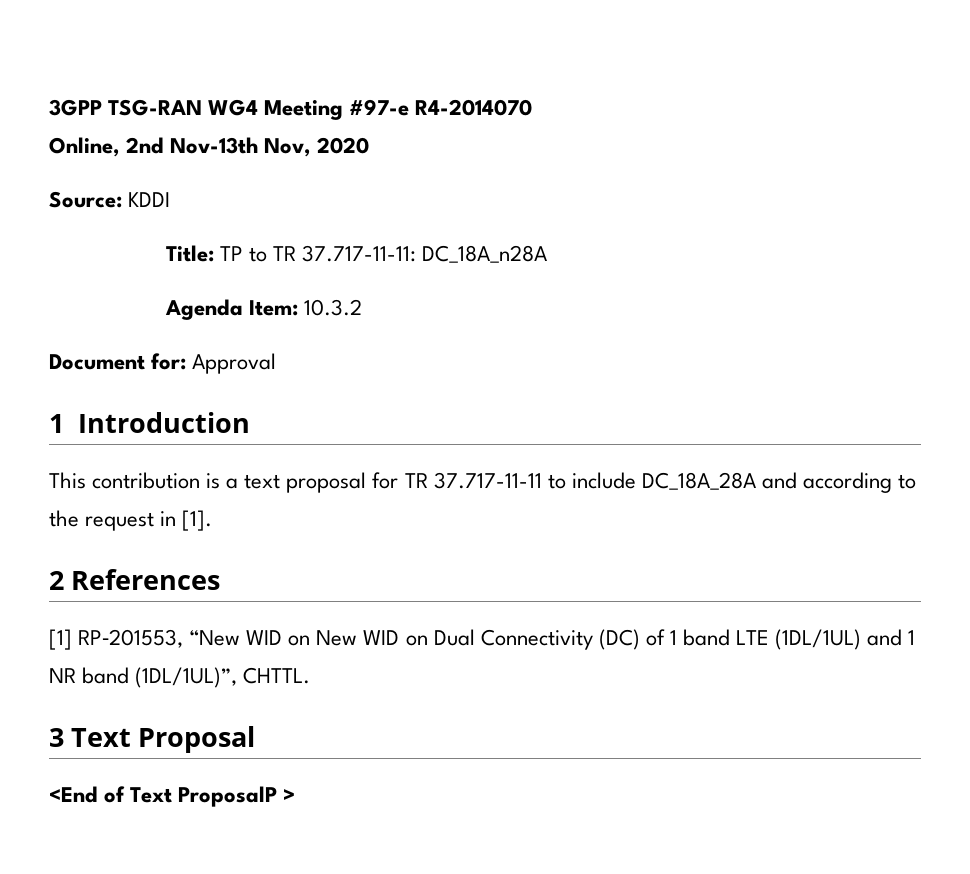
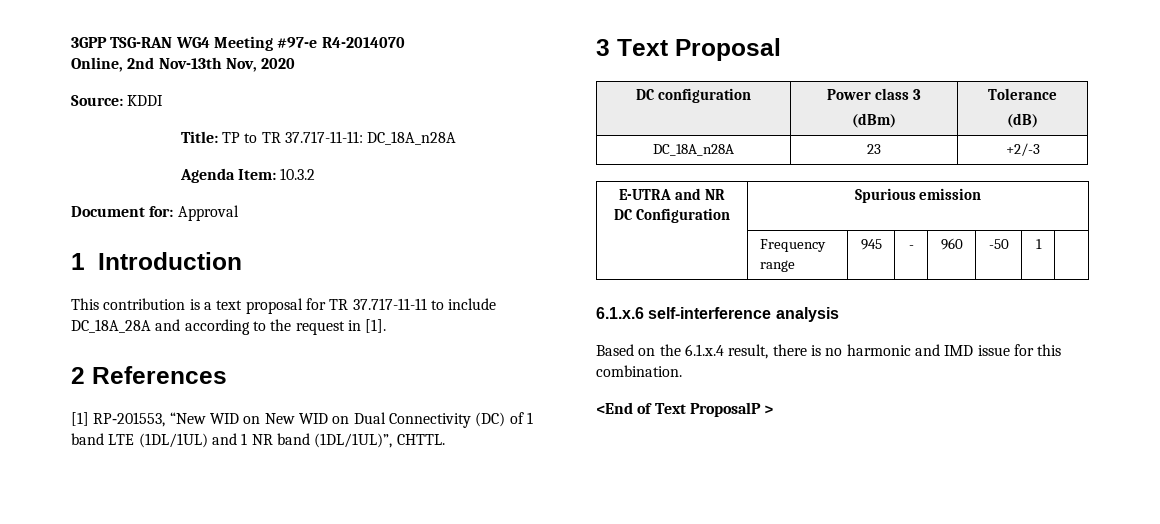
+ DC configuration | Power class 3
+ (dBm) | Tolerance
+ (dB)
+ DC_18A_n28A | 23 | +2/-3
+ E-UTRA and NR DC Configuration | Spurious emission
+ | Frequency range | 945 | - | 960 | -50 | 1 |
+ 6.1.x.6 self-interference analysis
+ Based on the 6.1.x.4 result, there is no harmonic and IMD issue for this combination.

